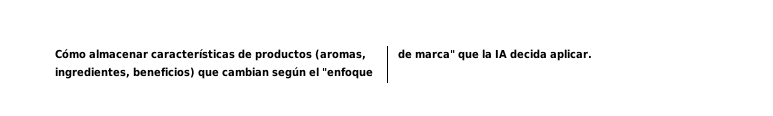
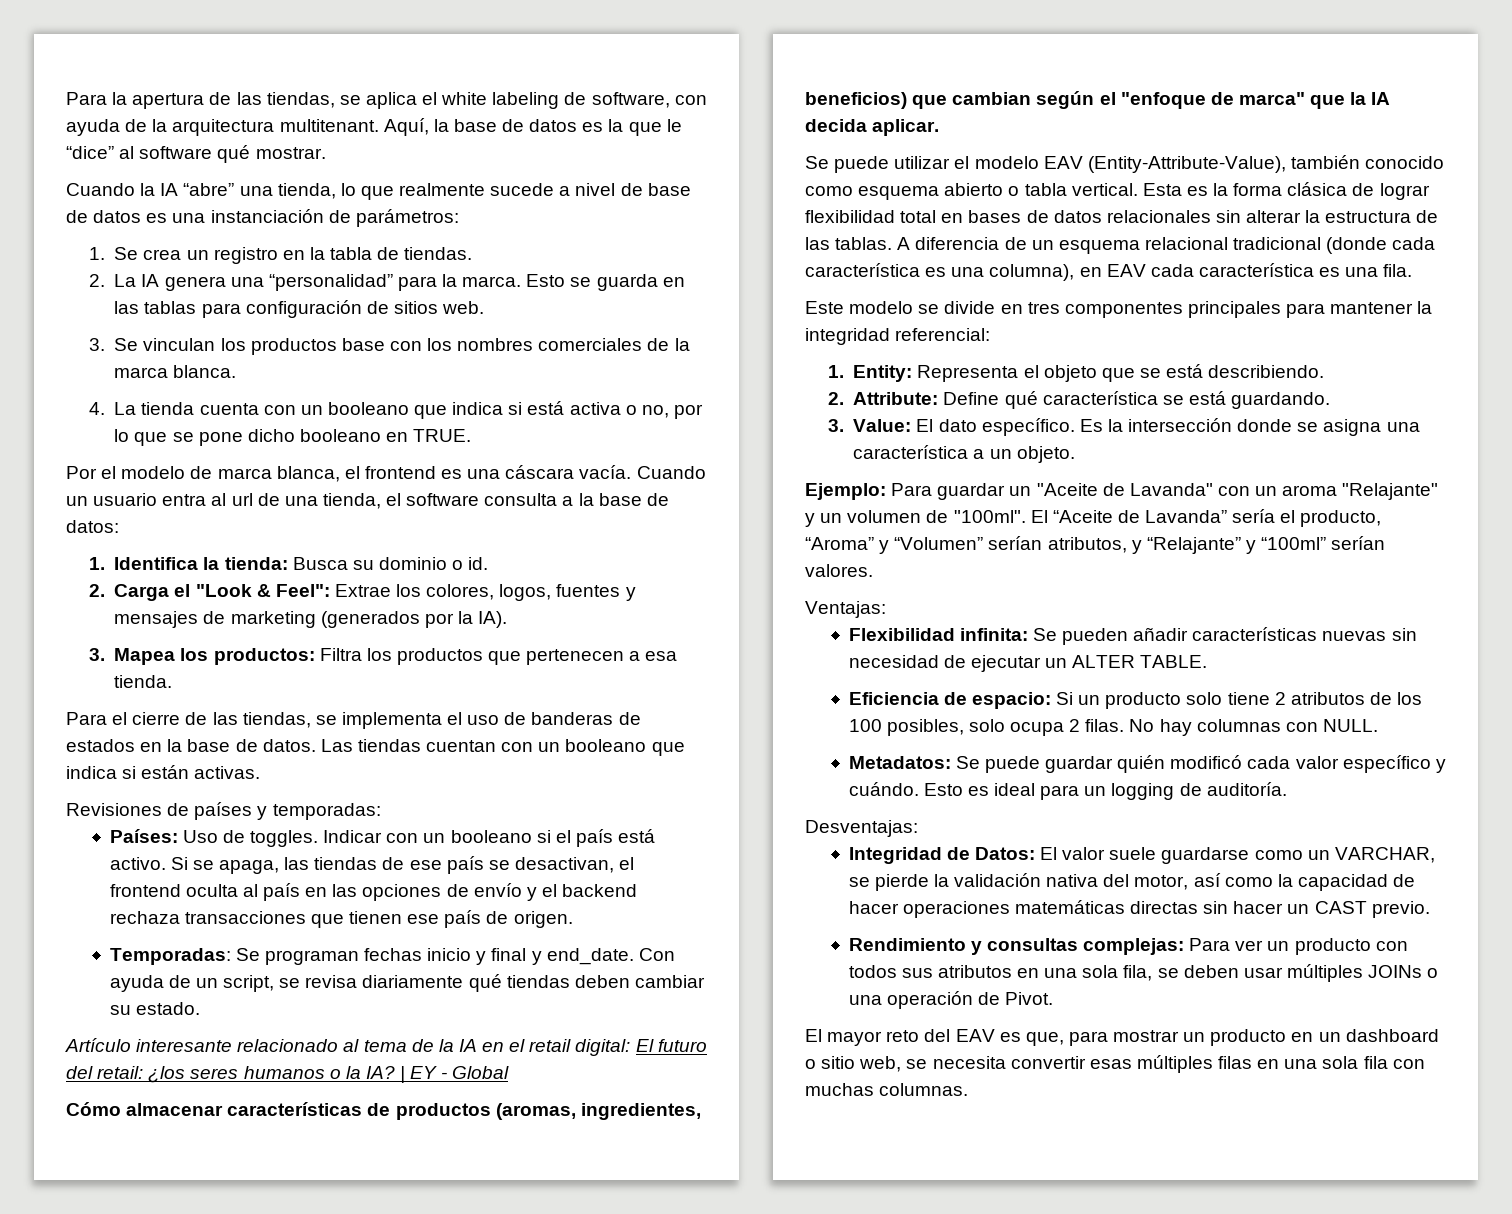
+ Para la apertura de las tiendas, se aplica el white labeling de software, con ayuda de la arquitectura multitenant. Aquí, la base de datos es la que le “dice” al software qué mostrar.
+ Cuando la IA “abre” una tienda, lo que realmente sucede a nivel de base de datos es una instanciación de parámetros:
+ 1. Se crea un registro en la tabla de tiendas.
+ 2. La IA genera una “personalidad” para la marca. Esto se guarda en las tablas para configuración de sitios web.
+ 3. Se vinculan los productos base con los nombres comerciales de la marca blanca.
+ 4. La tienda cuenta con un booleano que indica si está activa o no, por lo que se pone dicho booleano en TRUE.
+ Por el modelo de marca blanca, el frontend es una cáscara vacía. Cuando un usuario entra al url de una tienda, el software consulta a la base de datos:
+ 1. Identifica la tienda: Busca su dominio o id.
+ 2. Carga el "Look & Feel": Extrae los colores, logos, fuentes y mensajes de marketing (generados por la IA).
+ 3. Mapea los productos: Filtra los productos que pertenecen a esa tienda.
+ Para el cierre de las tiendas, se implementa el uso de banderas de estados en la base de datos. Las tiendas cuentan con un booleano que indica si están activas.
+ Revisiones de países y temporadas:
+ Países: Uso de toggles. Indicar con un booleano si el país está activo. Si se apaga, las tiendas de ese país se desactivan, el frontend oculta al país en las opciones de envío y el backend rechaza transacciones que tienen ese país de origen.
+ Temporadas: Se programan fechas inicio y final y end_date. Con ayuda de un script, se revisa diariamente qué tiendas deben cambiar su estado.
+ Artículo interesante relacionado al tema de la IA en el retail digital: El futuro del retail: ¿los seres humanos o la IA? | EY - Global
+ Se puede utilizar el modelo EAV (Entity-Attribute-Value), también conocido como esquema abierto o tabla vertical. Esta es la forma clásica de lograr flexibilidad total en bases de datos relacionales sin alterar la estructura de las tablas. A diferencia de un esquema relacional tradicional (donde cada característica es una columna), en EAV cada característica es una fila.
+ Este modelo se divide en tres componentes principales para mantener la integridad referencial:
+ 1. Entity: Representa el objeto que se está describiendo.
+ 2. Attribute: Define qué característica se está guardando.
+ 3. Value: El dato específico. Es la intersección donde se asigna una característica a un objeto.
+ Ejemplo: Para guardar un "Aceite de Lavanda" con un aroma "Relajante" y un volumen de "100ml". El “Aceite de Lavanda” sería el producto, “Aroma” y “Volumen” serían atributos, y “Relajante” y “100ml” serían valores.
+ Ventajas:
+ Flexibilidad infinita: Se pueden añadir características nuevas sin necesidad de ejecutar un ALTER TABLE.
+ Eficiencia de espacio: Si un producto solo tiene 2 atributos de los 100 posibles, solo ocupa 2 filas. No hay columnas con NULL.
+ Metadatos: Se puede guardar quién modificó cada valor específico y cuándo. Esto es ideal para un logging de auditoría.
+ Desventajas:
+ Integridad de Datos: El valor suele guardarse como un VARCHAR, se pierde la validación nativa del motor, así como la capacidad de hacer operaciones matemáticas directas sin hacer un CAST previo.
+ Rendimiento y consultas complejas: Para ver un producto con todos sus atributos en una sola fila, se deben usar múltiples JOINs o una operación de Pivot.
+ El mayor reto del EAV es que, para mostrar un producto en un dashboard o sitio web, se necesita convertir esas múltiples filas en una sola fila con muchas columnas.

